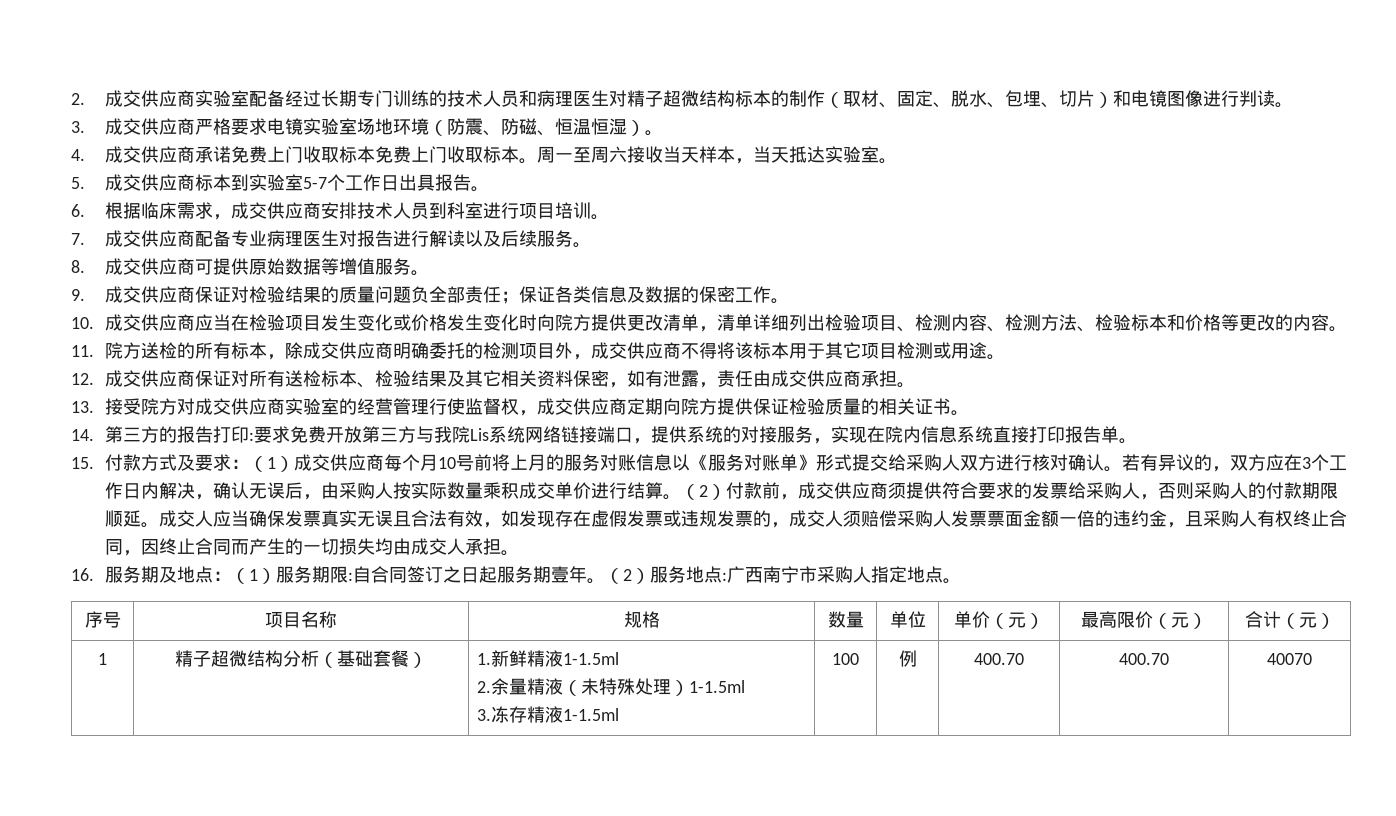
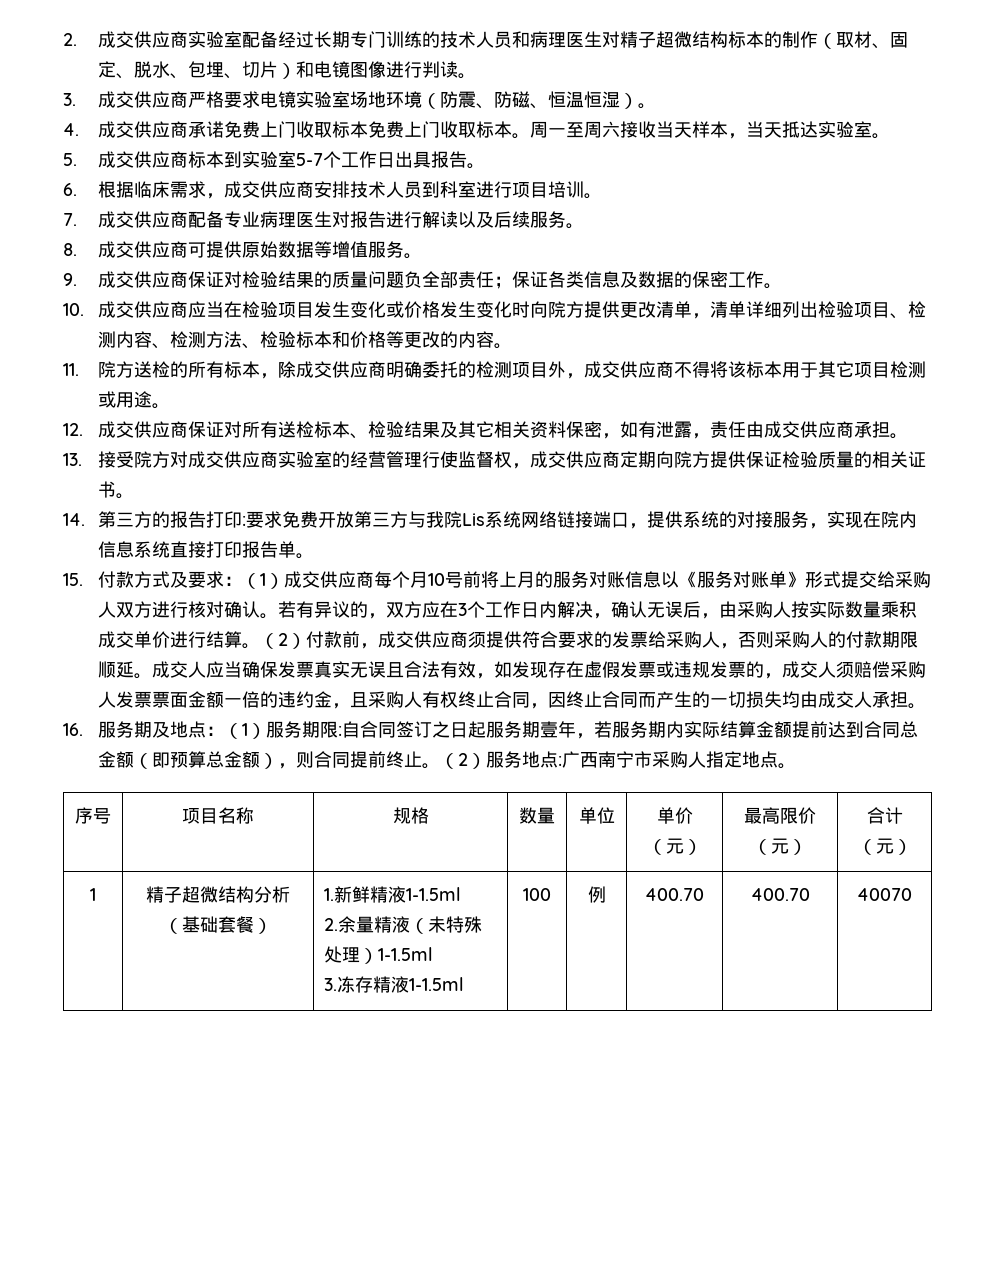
- 16.服务期及地点：（1）服务期限:自合同签订之日起服务期壹年。
+ 16.服务期及地点：（1）服务期限:自合同签订之日起服务期壹年，若服务期内实际结算金额提前达到合同总金额（即预算总金额），则合同提前终止。

